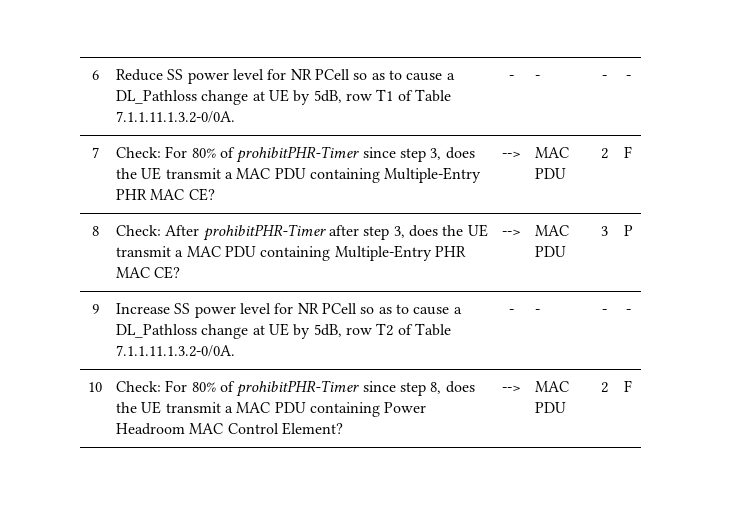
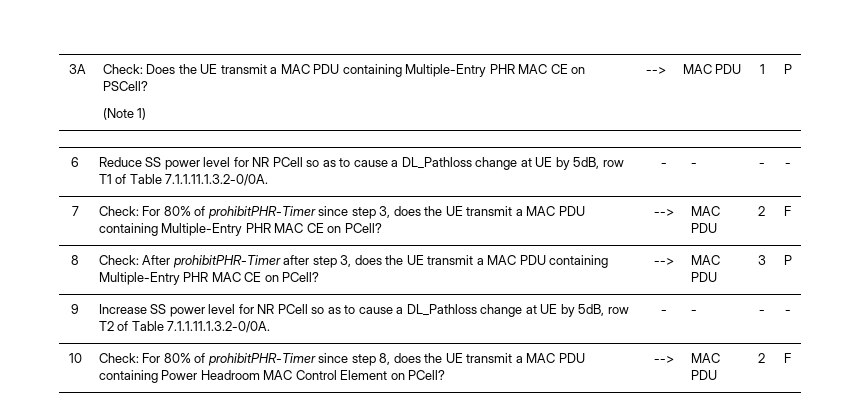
+ 3A | Check: Does the UE transmit a MAC PDU containing Multiple-Entry PHR MAC CE on PSCell?
+ (Note 1) | --> | MAC PDU | 1 | P
- 7 | Check: For 80% of prohibitPHR-Timer since step 3, does the UE transmit a MAC PDU containing Multiple-Entry PHR MAC CE? | --> | MAC PDU | 2 | F
+ 7 | Check: For 80% of prohibitPHR-Timer since step 3, does the UE transmit a MAC PDU containing Multiple-Entry PHR MAC CE on PCell? | --> | MAC PDU | 2 | F
- 8 | Check: After prohibitPHR-Timer after step 3, does the UE transmit a MAC PDU containing Multiple-Entry PHR MAC CE? | --> | MAC PDU | 3 | P
+ 8 | Check: After prohibitPHR-Timer after step 3, does the UE transmit a MAC PDU containing Multiple-Entry PHR MAC CE on PCell? | --> | MAC PDU | 3 | P
- 10 | Check: For 80% of prohibitPHR-Timer since step 8, does the UE transmit a MAC PDU containing Power Headroom MAC Control Element? | --> | MAC PDU | 2 | F
+ 10 | Check: For 80% of prohibitPHR-Timer since step 8, does the UE transmit a MAC PDU containing Power Headroom MAC Control Element on PCell? | --> | MAC PDU | 2 | F

